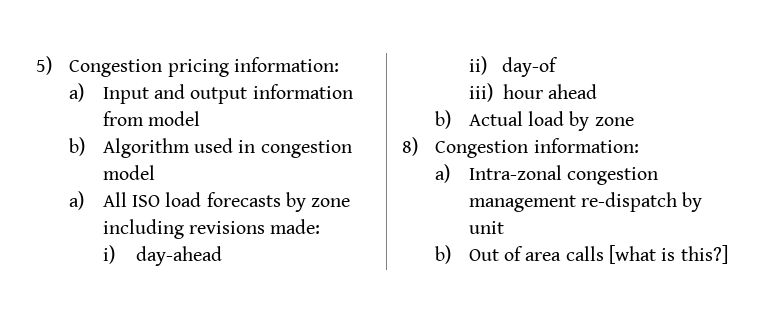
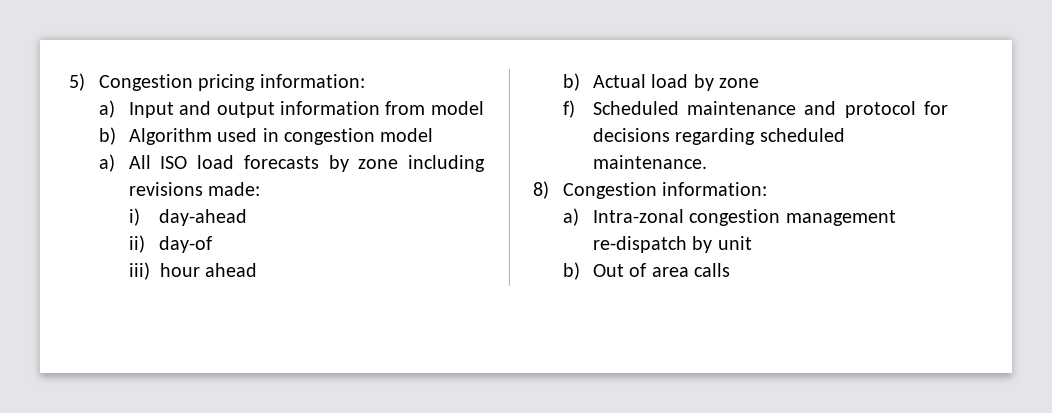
+ f) Scheduled maintenance and protocol for decisions regarding scheduled maintenance.
- b) Out of area calls [what is this?]
+ b) Out of area calls

